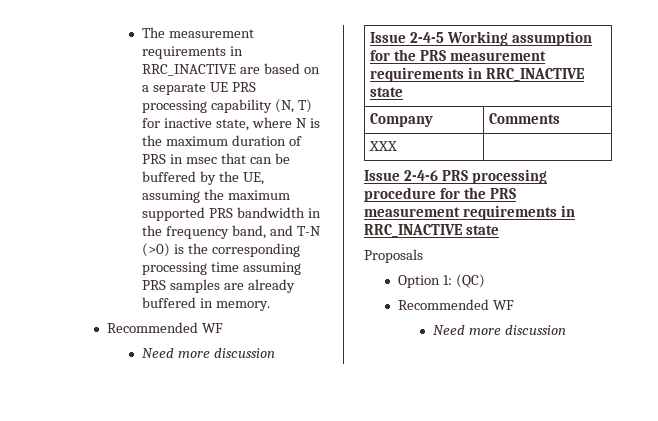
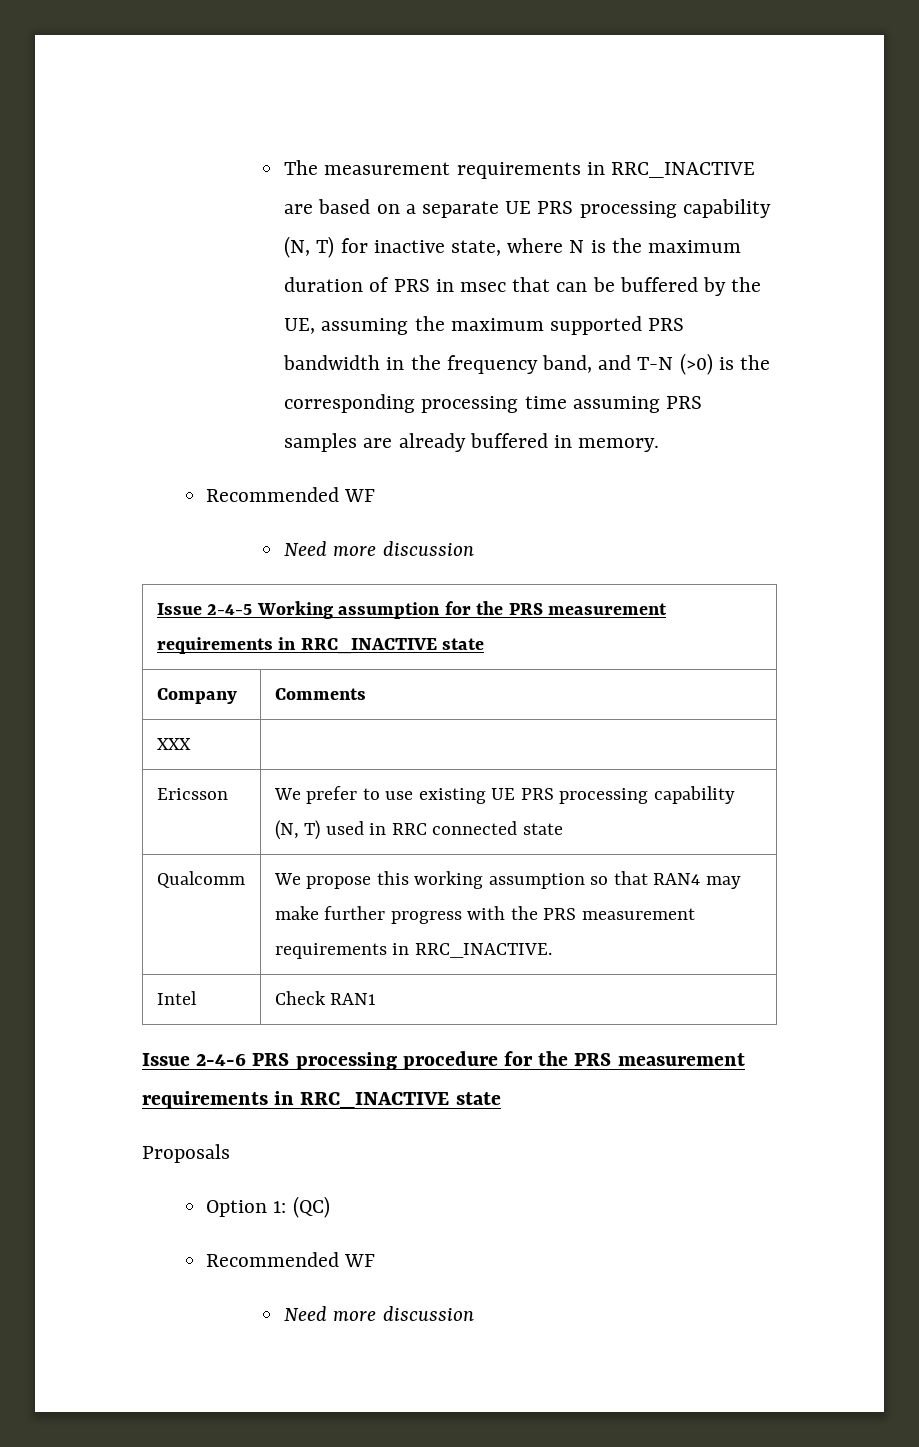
+ Ericsson | We prefer to use existing UE PRS processing capability (N, T) used in RRC connected state
+ Qualcomm | We propose this working assumption so that RAN4 may make further progress with the PRS measurement requirements in RRC_INACTIVE.
+ Intel | Check RAN1

